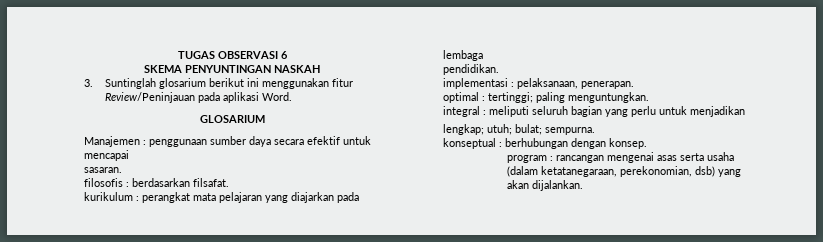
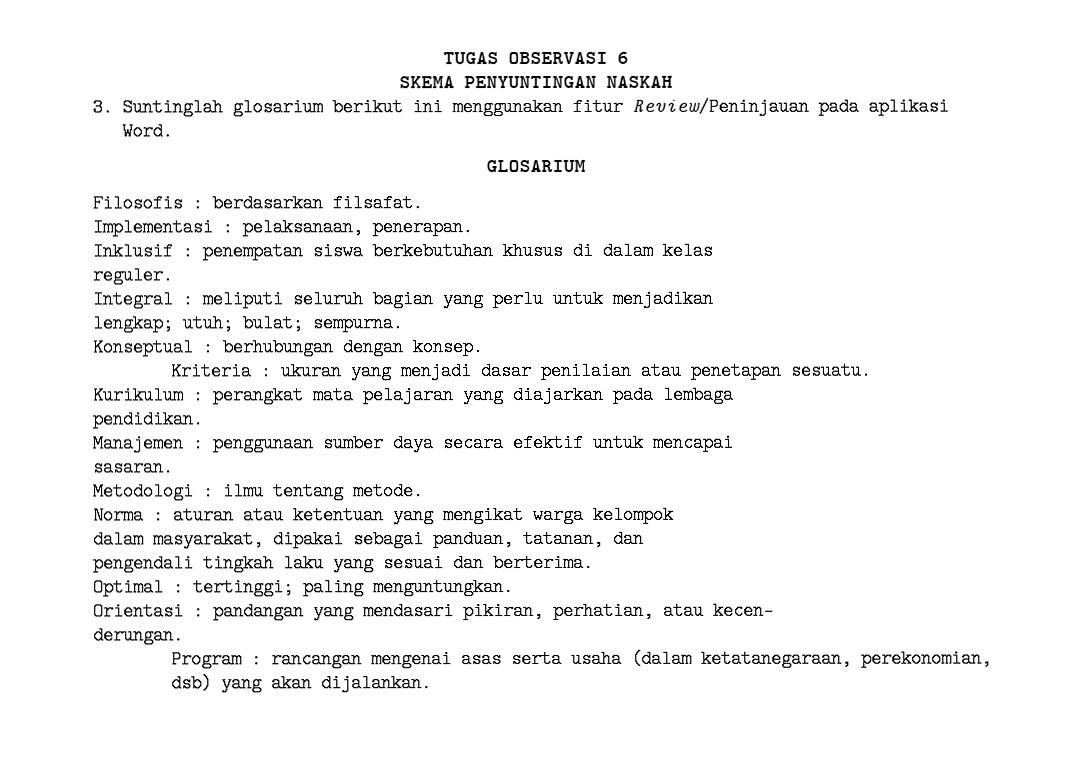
- Manajemen : penggunaan sumber daya secara efektif untuk mencapai
- sasaran.
- filosofis : berdasarkan filsafat.
- kurikulum : perangkat mata pelajaran yang diajarkan pada lembaga
- pendidikan.
- implementasi : pelaksanaan, penerapan.
- optimal : tertinggi; paling menguntungkan.
- integral : meliputi seluruh bagian yang perlu untuk menjadikan
+ Filosofis : berdasarkan filsafat.
+ Implementasi : pelaksanaan, penerapan.
+ Inklusif : penempatan siswa berkebutuhan khusus di dalam kelas
+ reguler.
+ Integral : meliputi seluruh bagian yang perlu untuk menjadikan
- konseptual : berhubungan dengan konsep.
+ Konseptual : berhubungan dengan konsep.
- program : rancangan mengenai asas serta usaha (dalam ketatanegaraan, perekonomian, dsb) yang akan dijalankan.
+ Kriteria : ukuran yang menjadi dasar penilaian atau penetapan sesuatu.
+ Kurikulum : perangkat mata pelajaran yang diajarkan pada lembaga
+ pendidikan.
+ Manajemen : penggunaan sumber daya secara efektif untuk mencapai
+ sasaran.
+ Metodologi : ilmu tentang metode.
+ Norma : aturan atau ketentuan yang mengikat warga kelompok
+ dalam masyarakat, dipakai sebagai panduan, tatanan, dan
+ pengendali tingkah laku yang sesuai dan berterima.
+ Optimal : tertinggi; paling menguntungkan.
+ Orientasi : pandangan yang mendasari pikiran, perhatian, atau kecen-
+ derungan.
+ Program : rancangan mengenai asas serta usaha (dalam ketatanegaraan, perekonomian, dsb) yang akan dijalankan.

